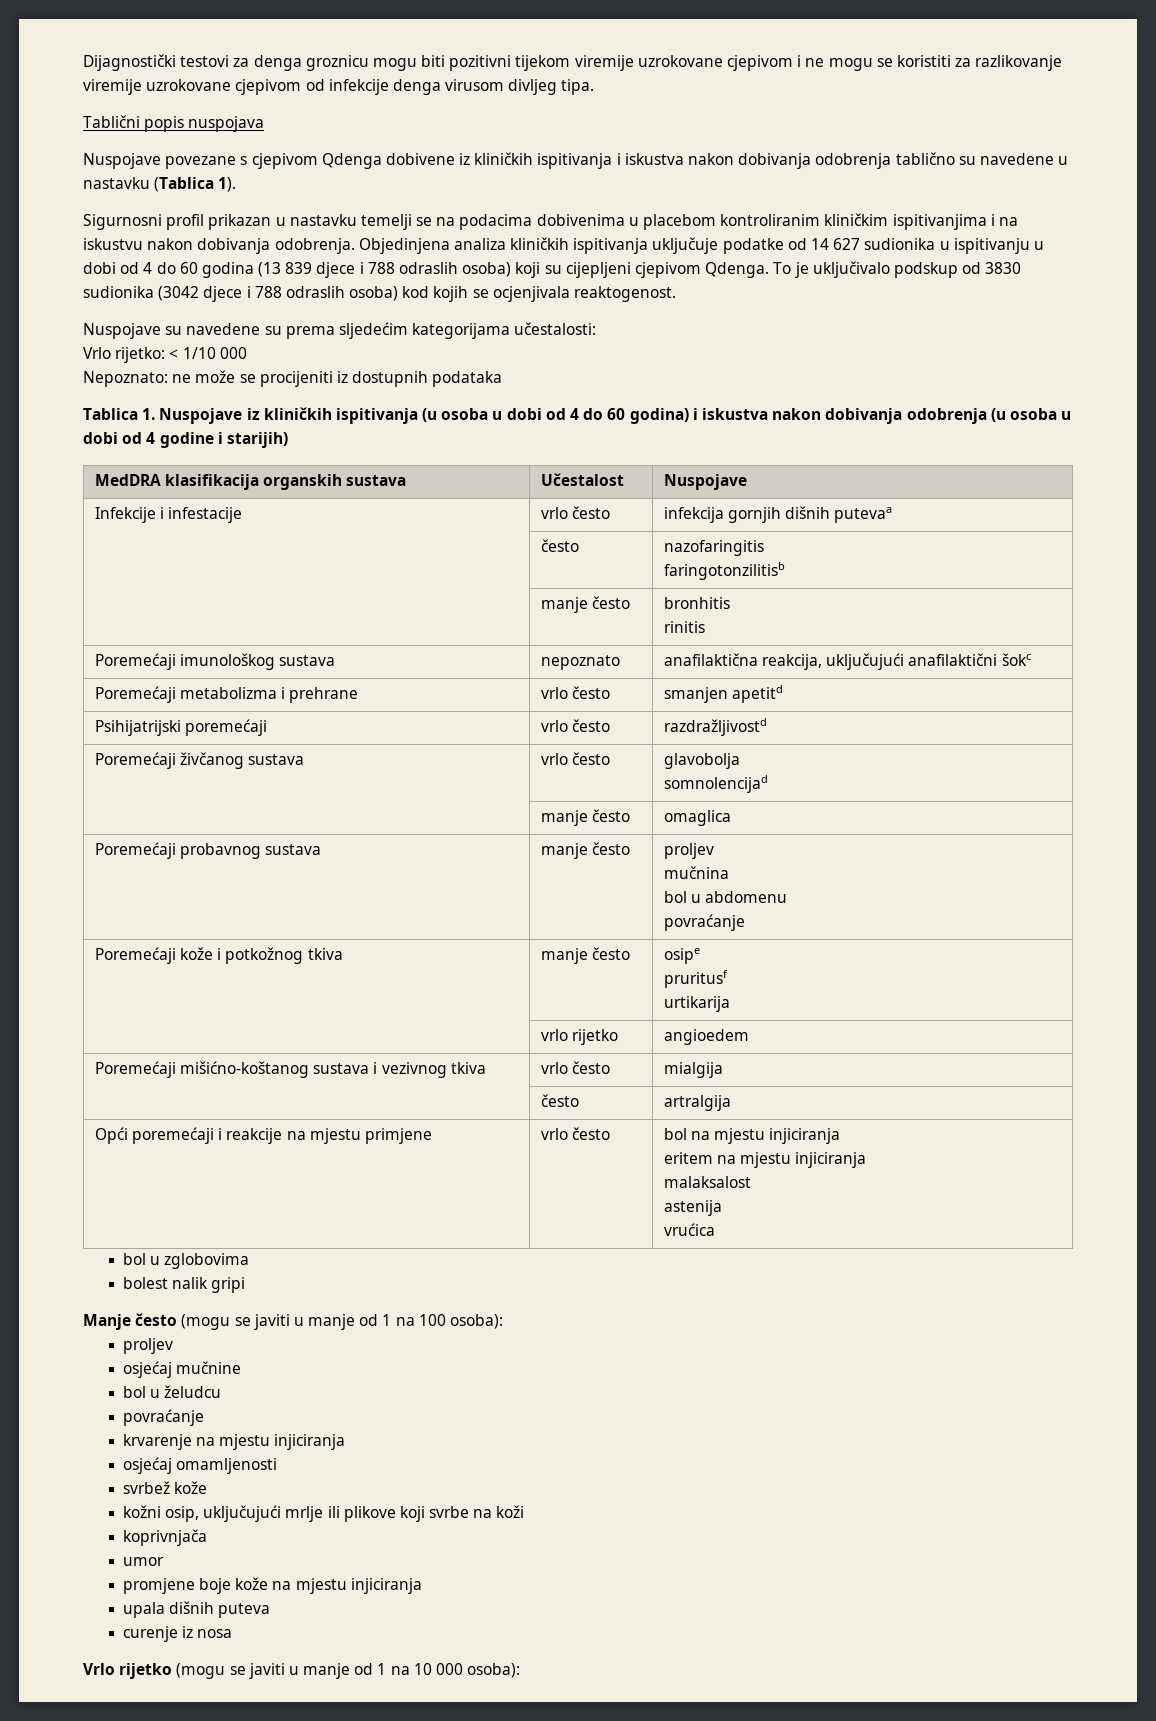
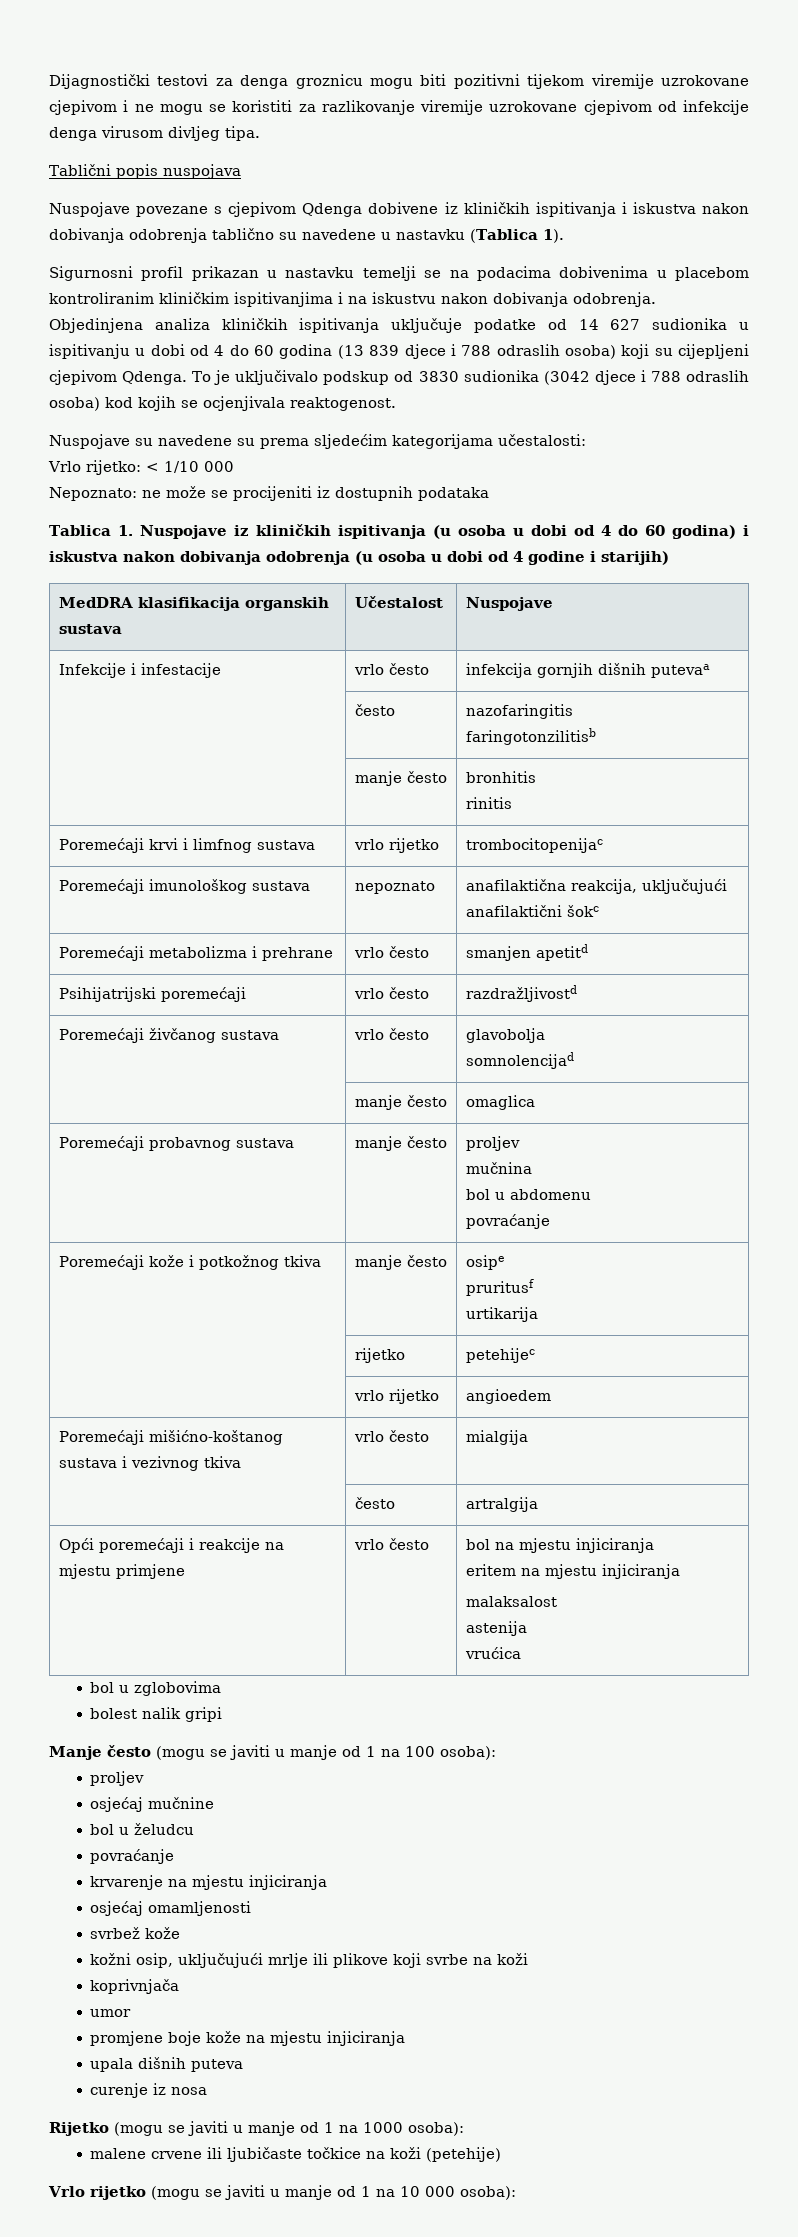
+ Poremećaji krvi i limfnog sustava | vrlo rijetko | trombocitopenijac
+ | rijetko | petehijec
+ Rijetko (mogu se javiti u manje od 1 na 1000 osoba):
+ malene crvene ili ljubičaste točkice na koži (petehije)

